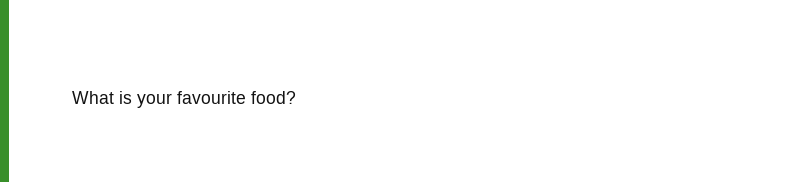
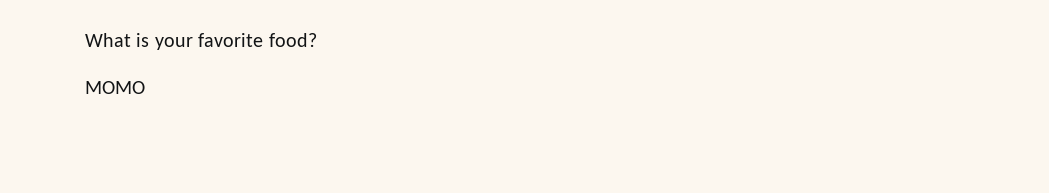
- What is your favourite food?
+ What is your favorite food?
+ MOMO

